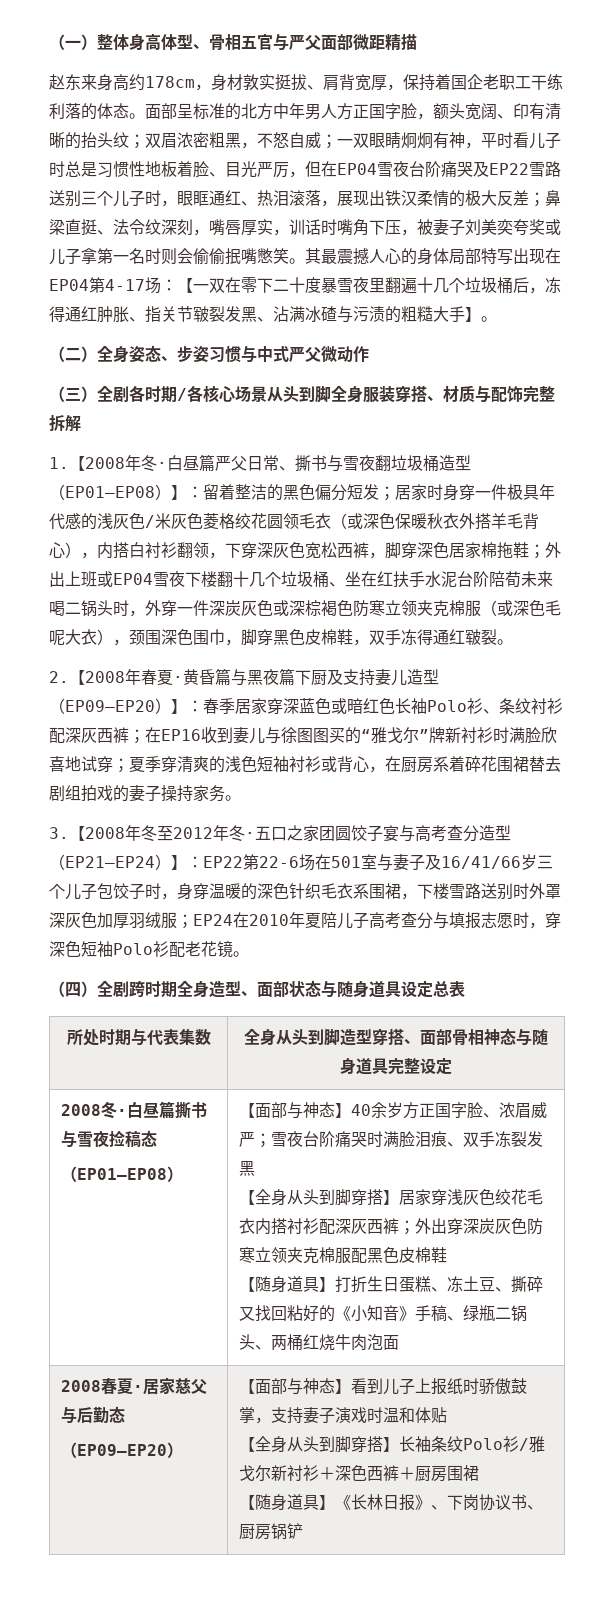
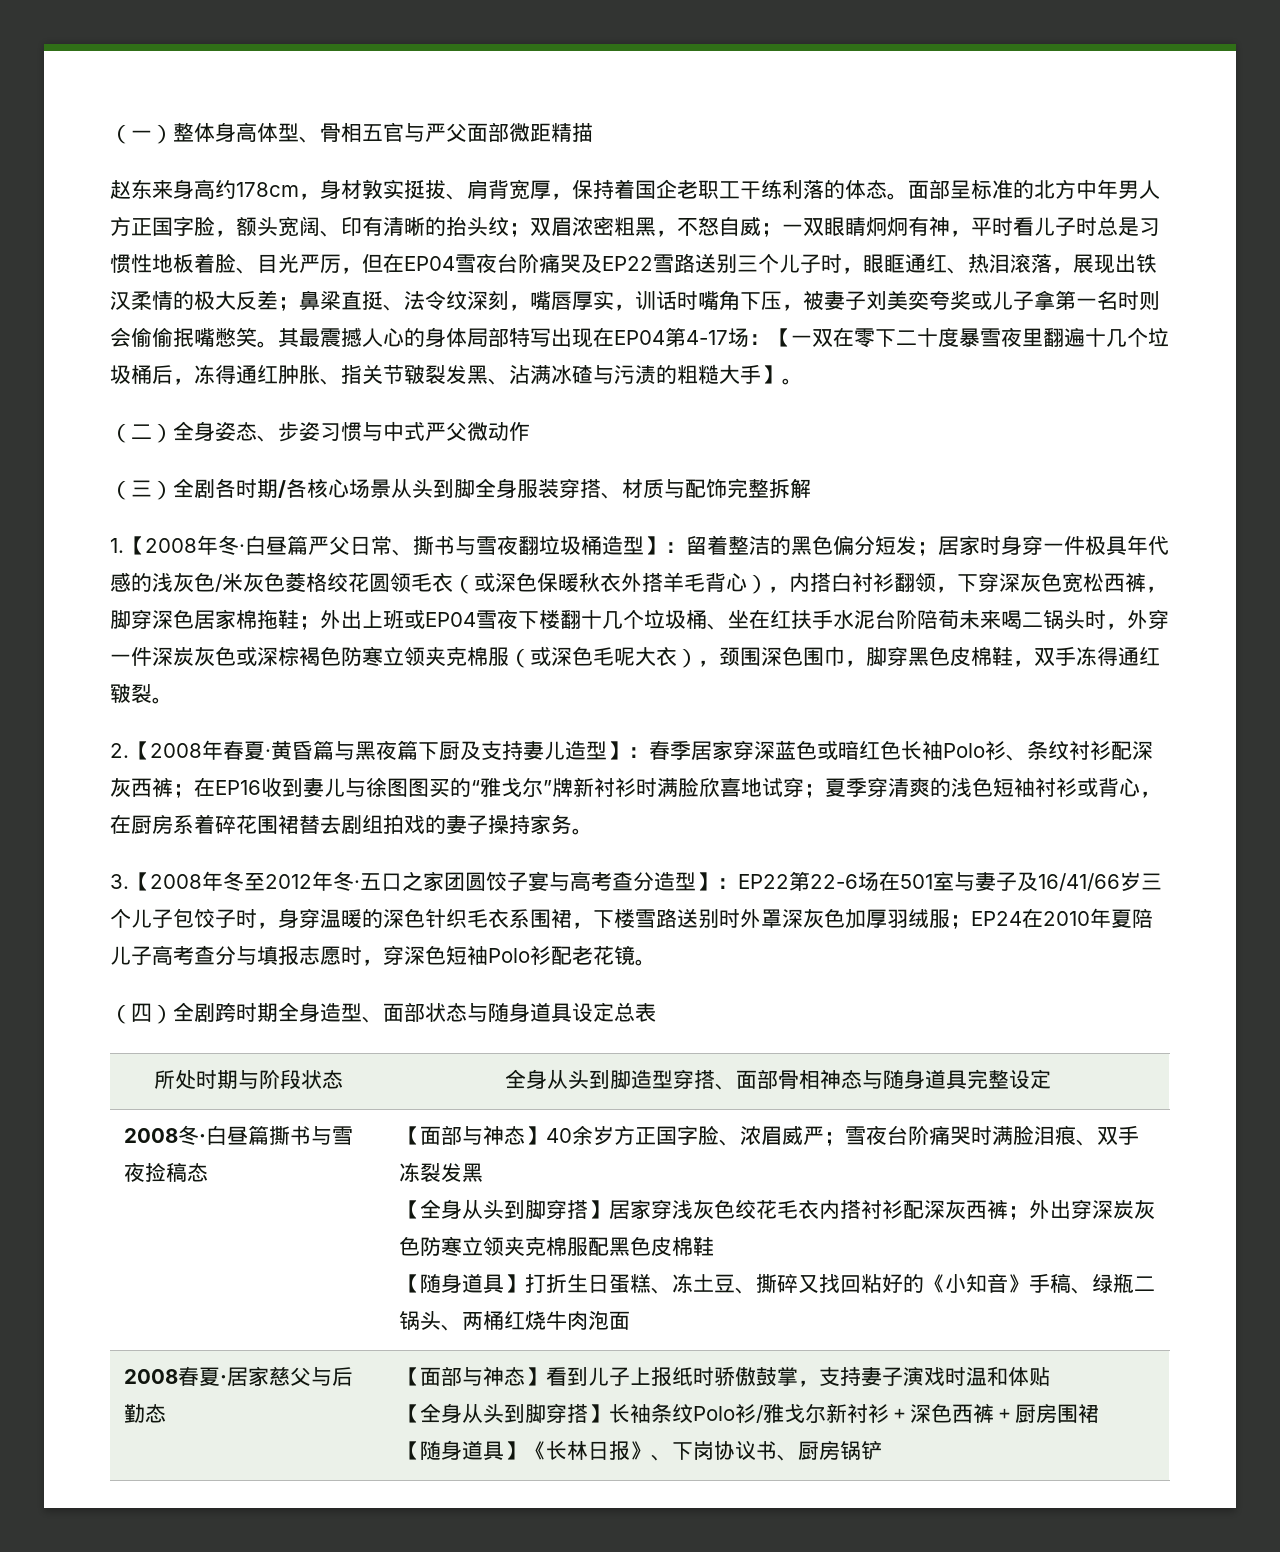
- 1.【2008年冬·白昼篇严父日常、撕书与雪夜翻垃圾桶造型（EP01–EP08）】：
+ 1.【2008年冬·白昼篇严父日常、撕书与雪夜翻垃圾桶造型】：
- 2.【2008年春夏·黄昏篇与黑夜篇下厨及支持妻儿造型（EP09–EP20）】：
+ 2.【2008年春夏·黄昏篇与黑夜篇下厨及支持妻儿造型】：
- 3.【2008年冬至2012年冬·五口之家团圆饺子宴与高考查分造型（EP21–EP24）】：
+ 3.【2008年冬至2012年冬·五口之家团圆饺子宴与高考查分造型】：
- 所处时期与代表集数 | 全身从头到脚造型穿搭、面部骨相神态与随身道具完整设定
+ 所处时期与阶段状态 | 全身从头到脚造型穿搭、面部骨相神态与随身道具完整设定
  2008冬·白昼篇撕书与雪夜捡稿态
- （EP01–EP08）
  2008春夏·居家慈父与后勤态
- （EP09–EP20）

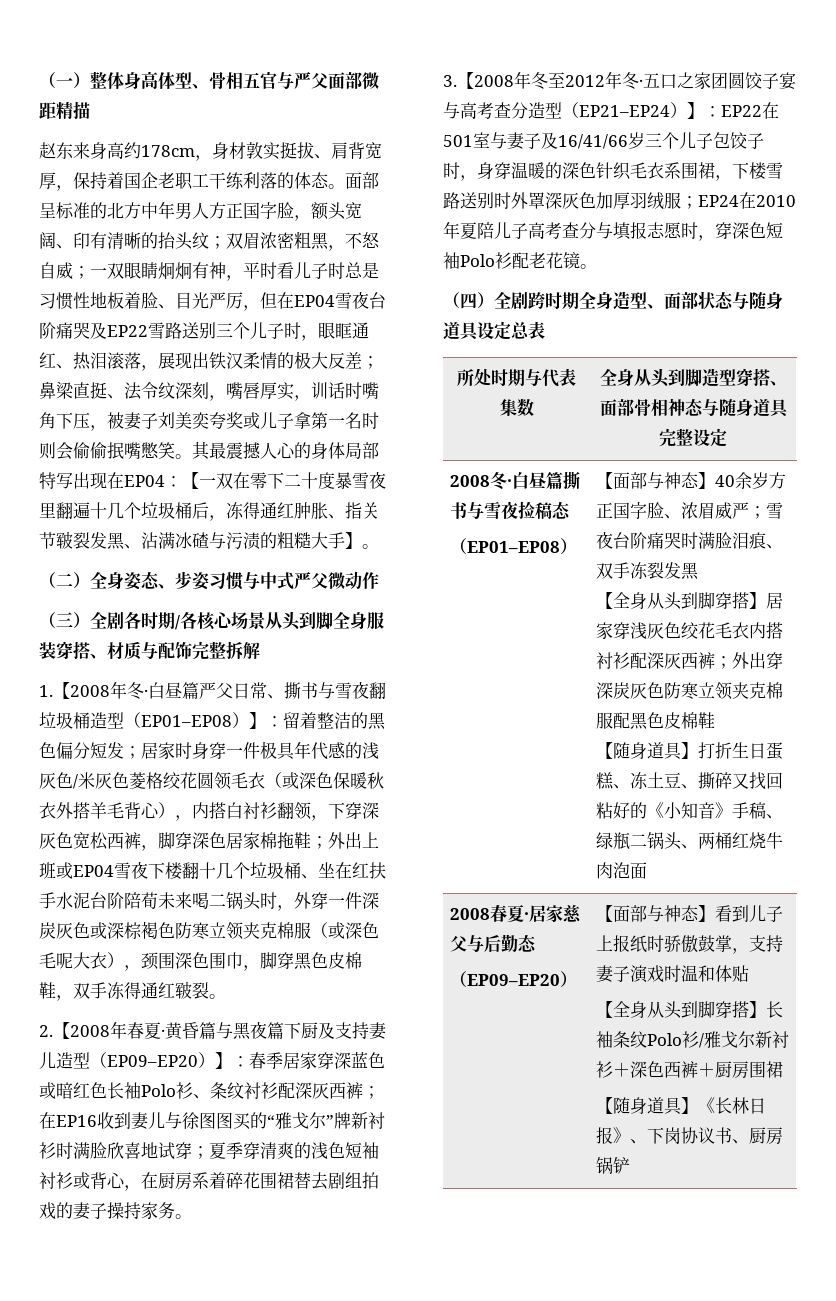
- 其最震撼人心的身体局部特写出现在EP04第4-17场：【一双在零下二十度暴雪夜里翻遍十几个垃圾桶后，冻得通红肿胀、指关节皲裂发黑、沾满冰碴与污渍的粗糙大手】。
+ 其最震撼人心的身体局部特写出现在EP04：【一双在零下二十度暴雪夜里翻遍十几个垃圾桶后，冻得通红肿胀、指关节皲裂发黑、沾满冰碴与污渍的粗糙大手】。
- 1.【2008年冬·白昼篇严父日常、撕书与雪夜翻垃圾桶造型】：
+ 1.【2008年冬·白昼篇严父日常、撕书与雪夜翻垃圾桶造型（EP01–EP08）】：
- 2.【2008年春夏·黄昏篇与黑夜篇下厨及支持妻儿造型】：
+ 2.【2008年春夏·黄昏篇与黑夜篇下厨及支持妻儿造型（EP09–EP20）】：
- 3.【2008年冬至2012年冬·五口之家团圆饺子宴与高考查分造型】：EP22第22-6场在501室与妻子及16/41/66岁三个儿子包饺子时，身穿温暖的深色针织毛衣系围裙，下楼雪路送别时外罩深灰色加厚羽绒服；EP24在2010年夏陪儿子高考查分与填报志愿时，穿深色短袖Polo衫配老花镜。
+ 3.【2008年冬至2012年冬·五口之家团圆饺子宴与高考查分造型（EP21–EP24）】：EP22在501室与妻子及16/41/66岁三个儿子包饺子时，身穿温暖的深色针织毛衣系围裙，下楼雪路送别时外罩深灰色加厚羽绒服；EP24在2010年夏陪儿子高考查分与填报志愿时，穿深色短袖Polo衫配老花镜。
- 所处时期与阶段状态 | 全身从头到脚造型穿搭、面部骨相神态与随身道具完整设定
+ 所处时期与代表集数 | 全身从头到脚造型穿搭、面部骨相神态与随身道具完整设定
  2008冬·白昼篇撕书与雪夜捡稿态
+ （EP01–EP08）
  2008春夏·居家慈父与后勤态
+ （EP09–EP20）

